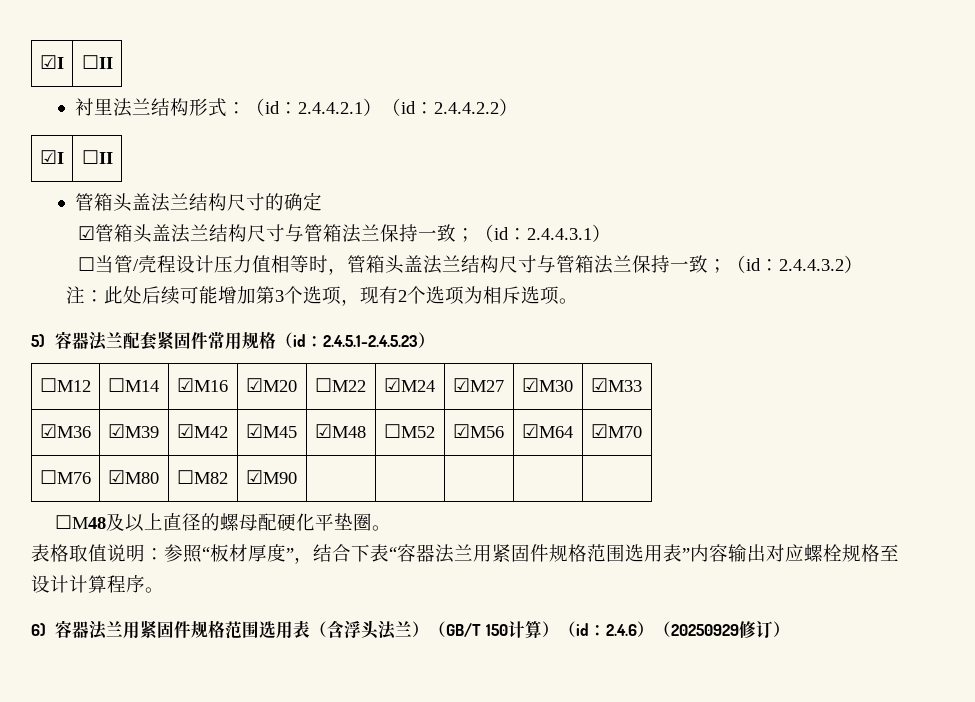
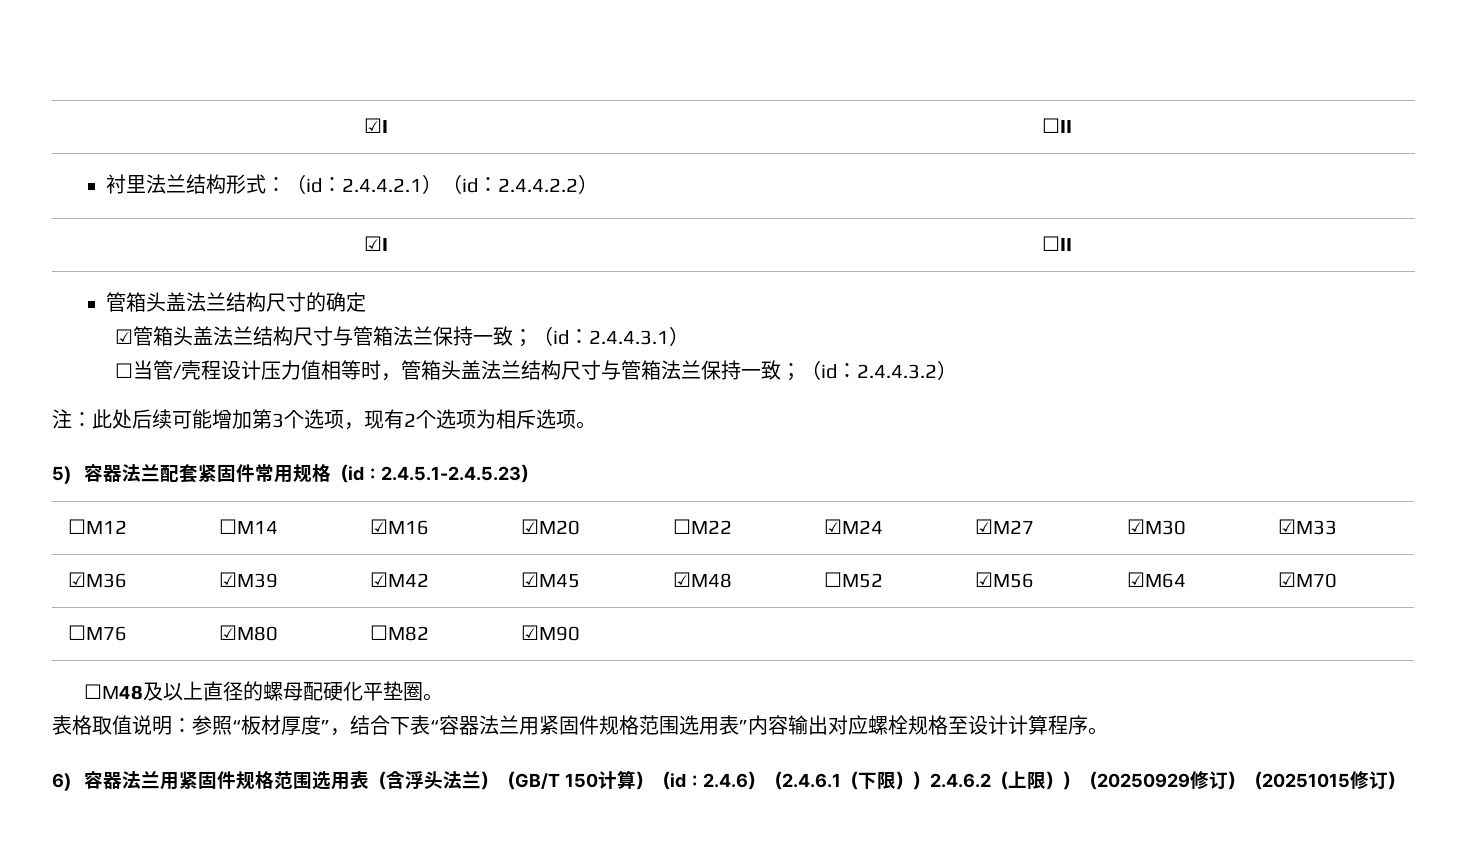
- 6)容器法兰用紧固件规格范围选用表（含浮头法兰）（GB/T 150计算）（id：2.4.6）（20250929修订）
+ 6)容器法兰用紧固件规格范围选用表（含浮头法兰）（GB/T 150计算）（id：2.4.6）（2.4.6.1（下限））2.4.6.2（上限））（20250929修订）（20251015修订）

